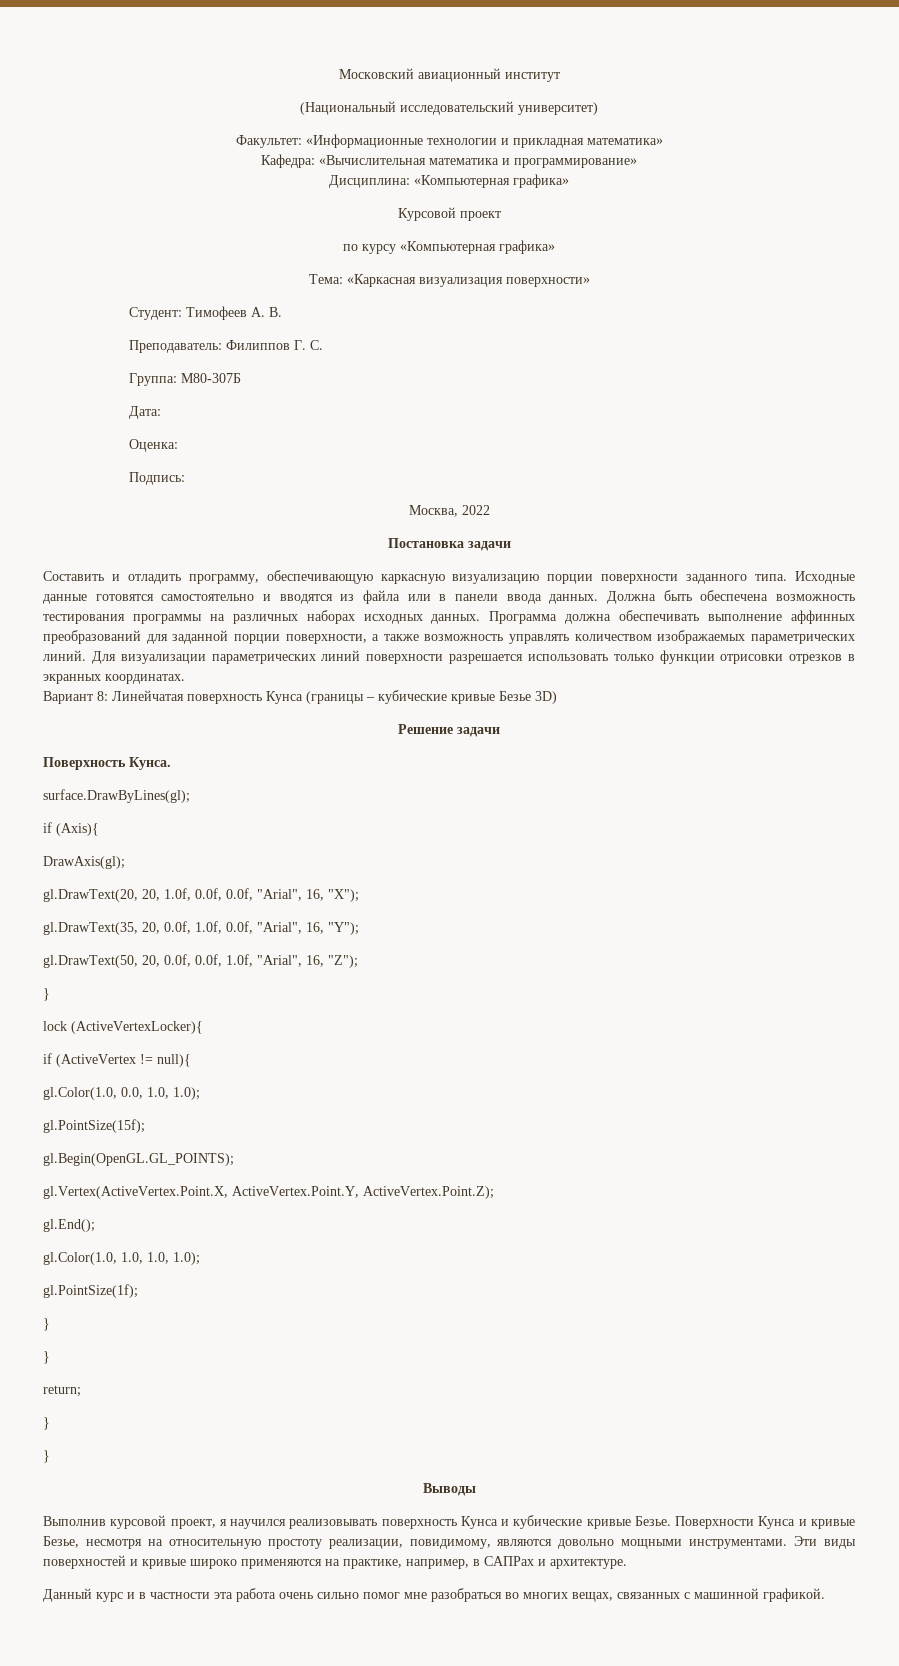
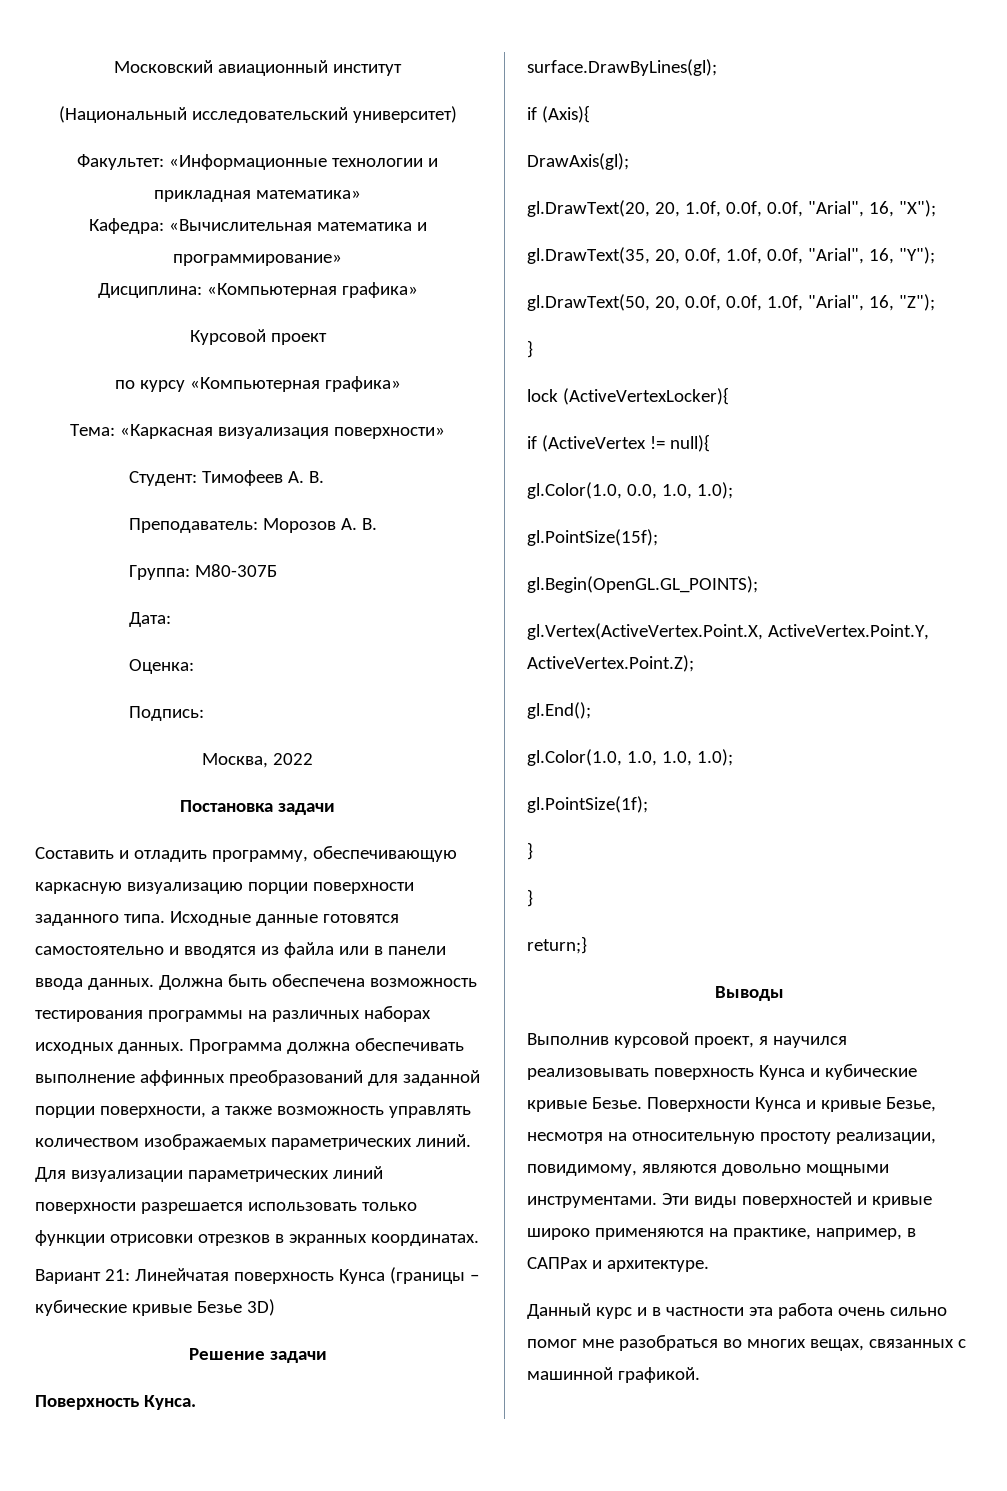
- Преподаватель: Филиппов Г. С.
+ Преподаватель: Морозов А. В.
- Вариант 8: Линейчатая поверхность Кунса (границы – кубические кривые Безье 3D)
+ Вариант 21: Линейчатая поверхность Кунса (границы – кубические кривые Безье 3D)
- return;
- }
- }
+ return;}

